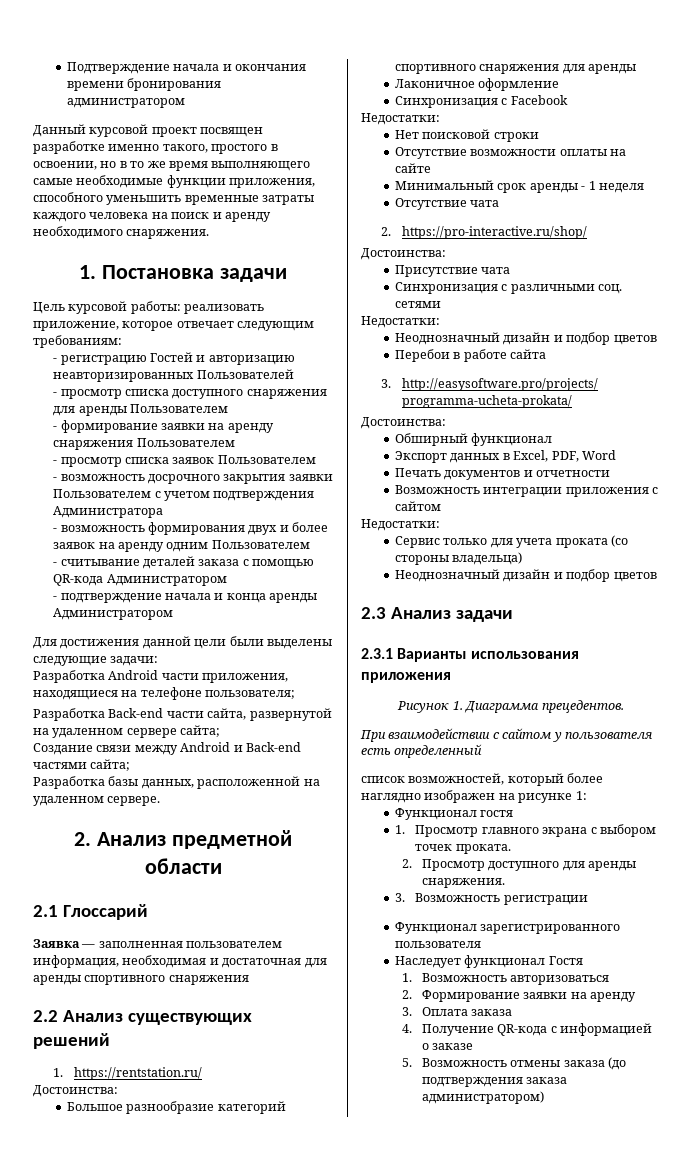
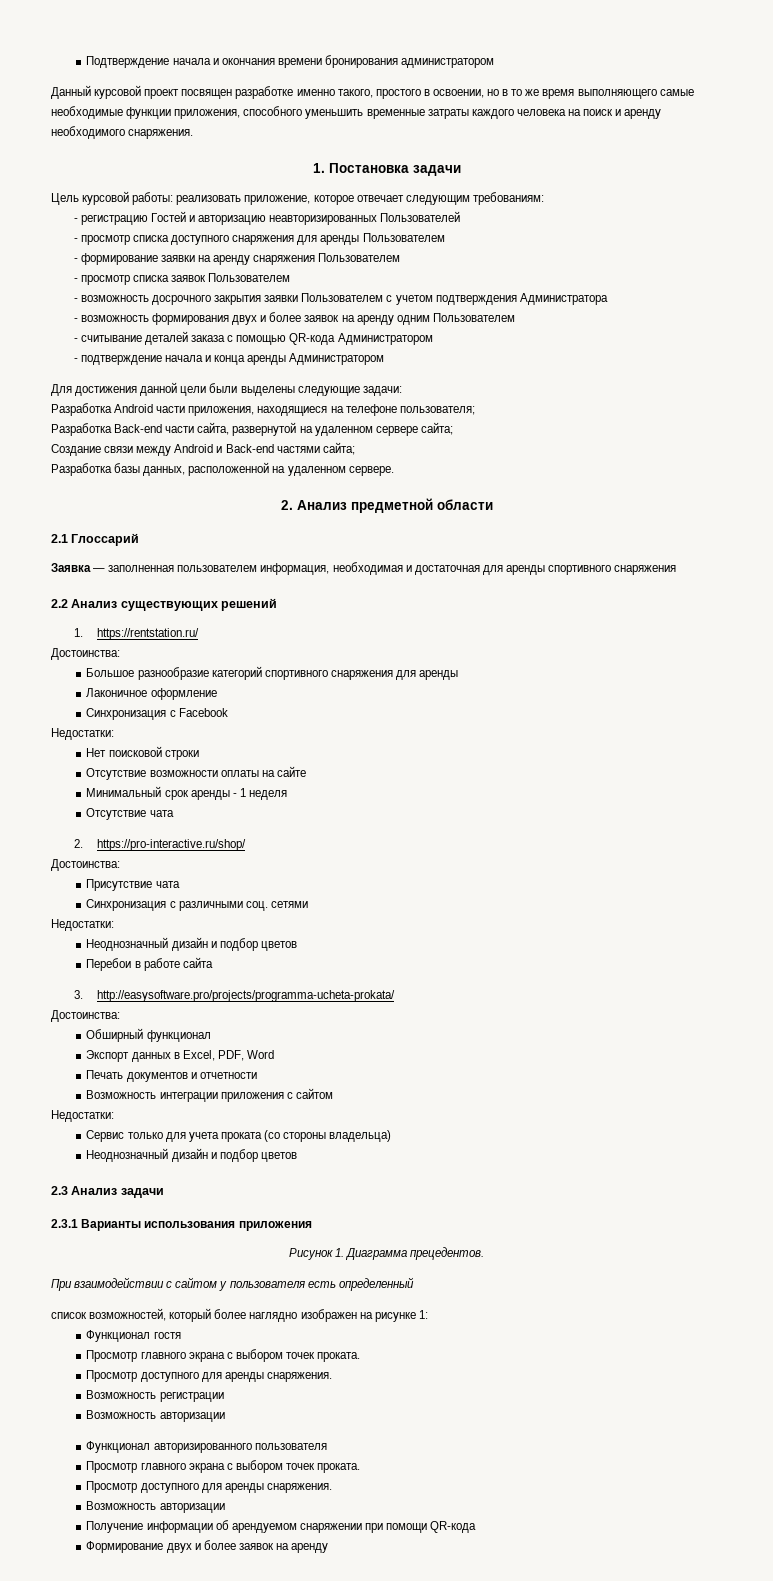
  Функционал гостя
- 1. Просмотр главного экрана с выбором точек проката.
- 2. Просмотр доступного для аренды снаряжения.
- 3. Возможность регистрации
- Функционал зарегистрированного пользователя
- Наследует функционал Гостя
- 1. Возможность авторизоваться
- 2. Формирование заявки на аренду
- 3. Оплата заказа
- 4. Получение QR-кода с информацией о заказе
- 5. Возможность отмены заказа (до подтверждения заказа администратором)
+ Просмотр главного экрана с выбором точек проката.
+ Просмотр доступного для аренды снаряжения.
+ Возможность регистрации
+ Возможность авторизации
+ Функционал авторизированного пользователя
+ Просмотр главного экрана с выбором точек проката.
+ Просмотр доступного для аренды снаряжения.
+ Возможность авторизации
+ Получение информации об арендуемом снаряжении при помощи QR-кода
+ Формирование двух и более заявок на аренду

